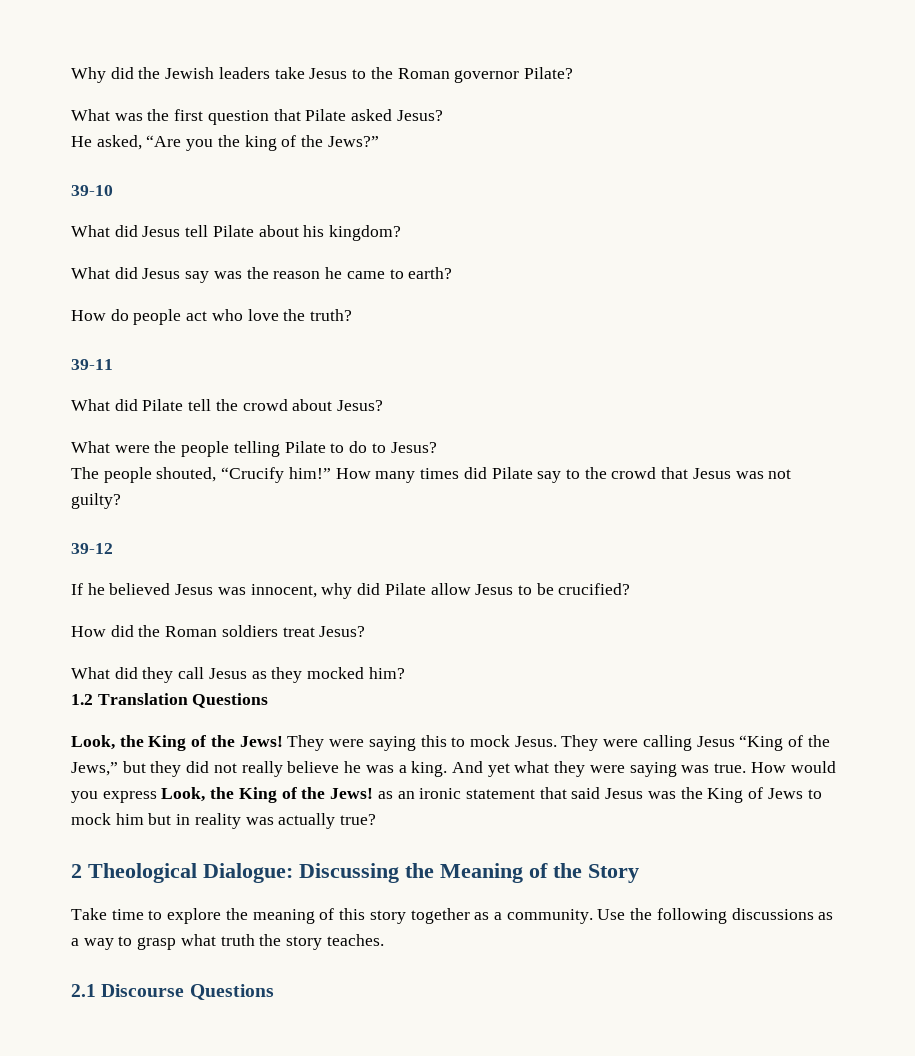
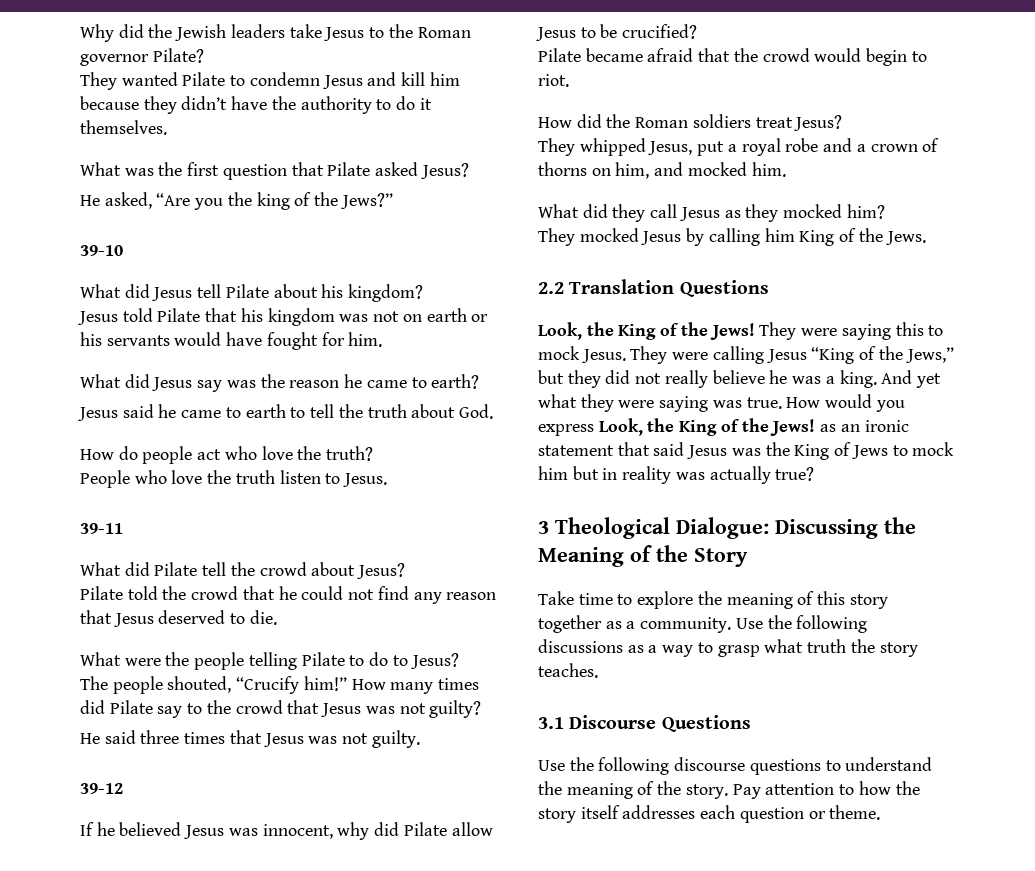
+ They wanted Pilate to condemn Jesus and kill him because they didn’t have the authority to do it themselves.
+ Jesus told Pilate that his kingdom was not on earth or his servants would have fought for him.
+ Jesus said he came to earth to tell the truth about God.
+ People who love the truth listen to Jesus.
+ Pilate told the crowd that he could not find any reason that Jesus deserved to die.
+ He said three times that Jesus was not guilty.
+ Pilate became afraid that the crowd would begin to riot.
+ They whipped Jesus, put a royal robe and a crown of thorns on him, and mocked him.
- 1.2 Translation Questions
+ They mocked Jesus by calling him King of the Jews.
+ 2.2 Translation Questions
- 2 Theological Dialogue: Discussing the Meaning of the Story
+ 3 Theological Dialogue: Discussing the Meaning of the Story
- 2.1 Discourse Questions
+ 3.1 Discourse Questions
+ Use the following discourse questions to understand the meaning of the story. Pay attention to how the story itself addresses each question or theme.

